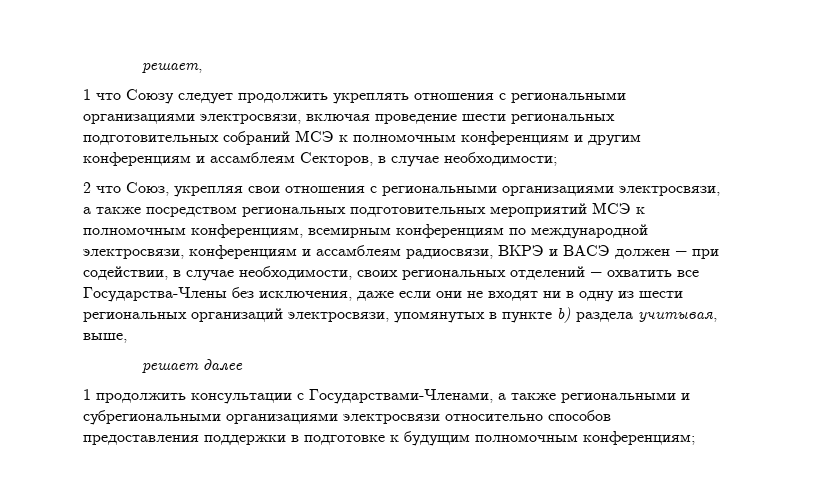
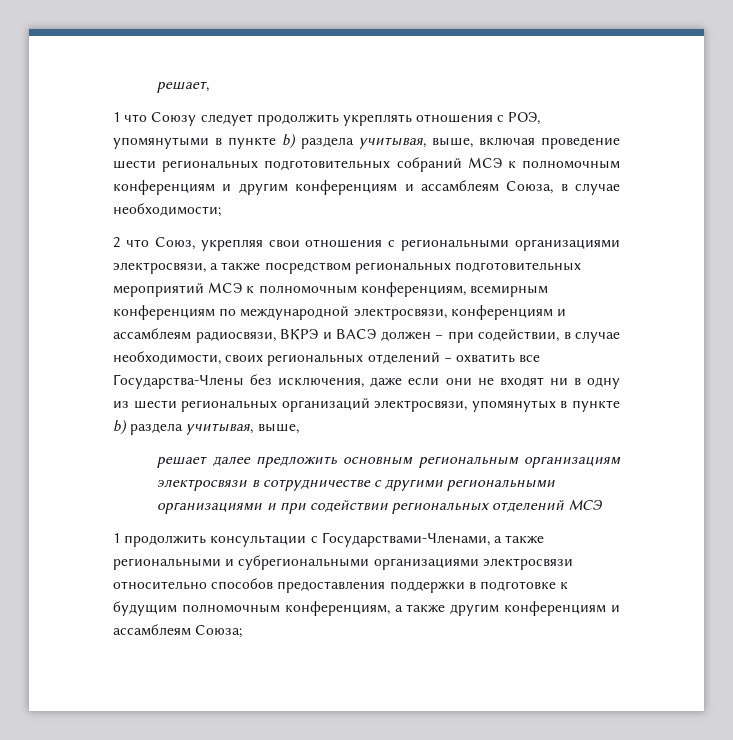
- 1 что Союзу следует продолжить укреплять отношения с региональными организациями электросвязи, включая проведение шести региональных подготовительных собраний МСЭ к полномочным конференциям и другим конференциям и ассамблеям Секторов, в случае необходимости;
+ 1 что Союзу следует продолжить укреплять отношения с РОЭ, упомянутыми в пункте b) раздела учитывая, выше, включая проведение шести региональных подготовительных собраний МСЭ к полномочным конференциям и другим конференциям и ассамблеям Союза, в случае необходимости;
- решает далее
+ решает далее предложить основным региональным организациям электросвязи в сотрудничестве с другими региональными организациями и при содействии региональных отделений МСЭ
- 1 продолжить консультации с Государствами-Членами, а также региональными и субрегиональными организациями электросвязи относительно способов предоставления поддержки в подготовке к будущим полномочным конференциям;
+ 1 продолжить консультации с Государствами-Членами, а также региональными и субрегиональными организациями электросвязи относительно способов предоставления поддержки в подготовке к будущим полномочным конференциям, а также другим конференциям и ассамблеям Союза;

